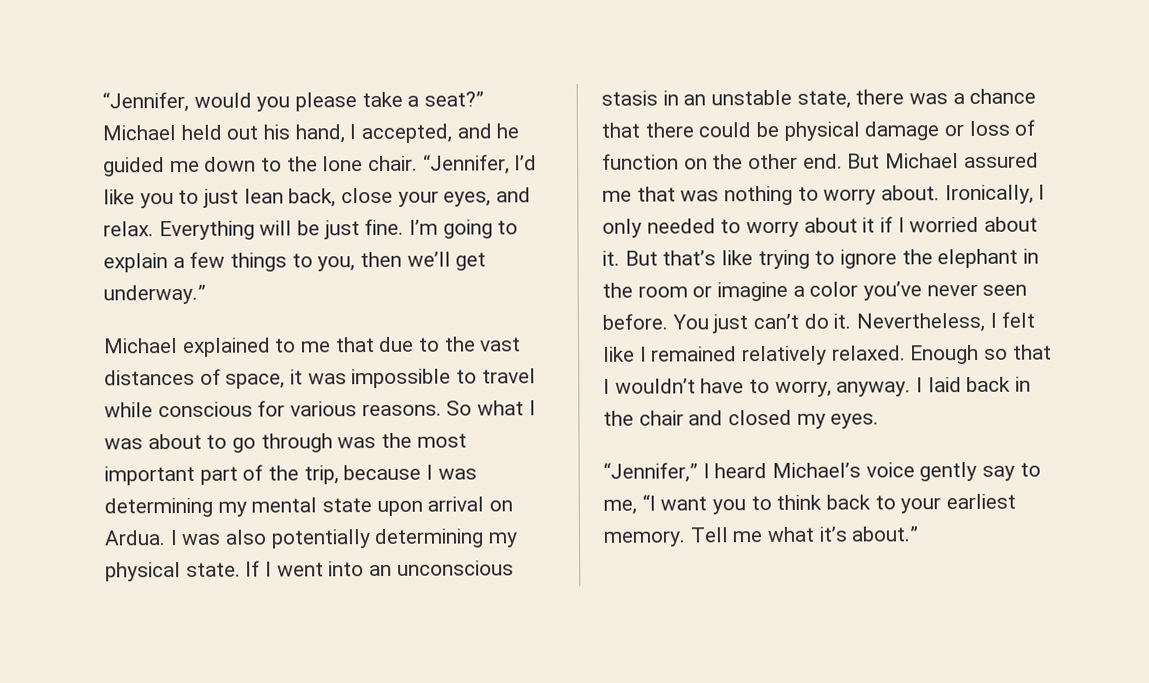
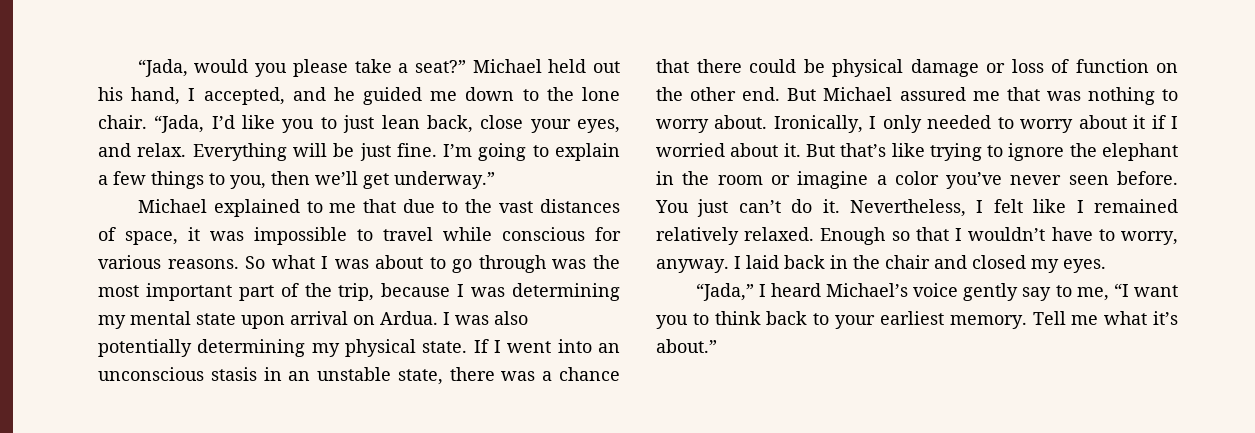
- “Jennifer, would you please take a seat?”
+ “Jada, would you please take a seat?”
- “Jennifer, I’d like you to just lean back, close your eyes, and relax.
+ “Jada, I’d like you to just lean back, close your eyes, and relax.
- “Jennifer,” I heard Michael’s voice gently say to me, “I want you to think back to your earliest memory.
+ “Jada,” I heard Michael’s voice gently say to me, “I want you to think back to your earliest memory.

